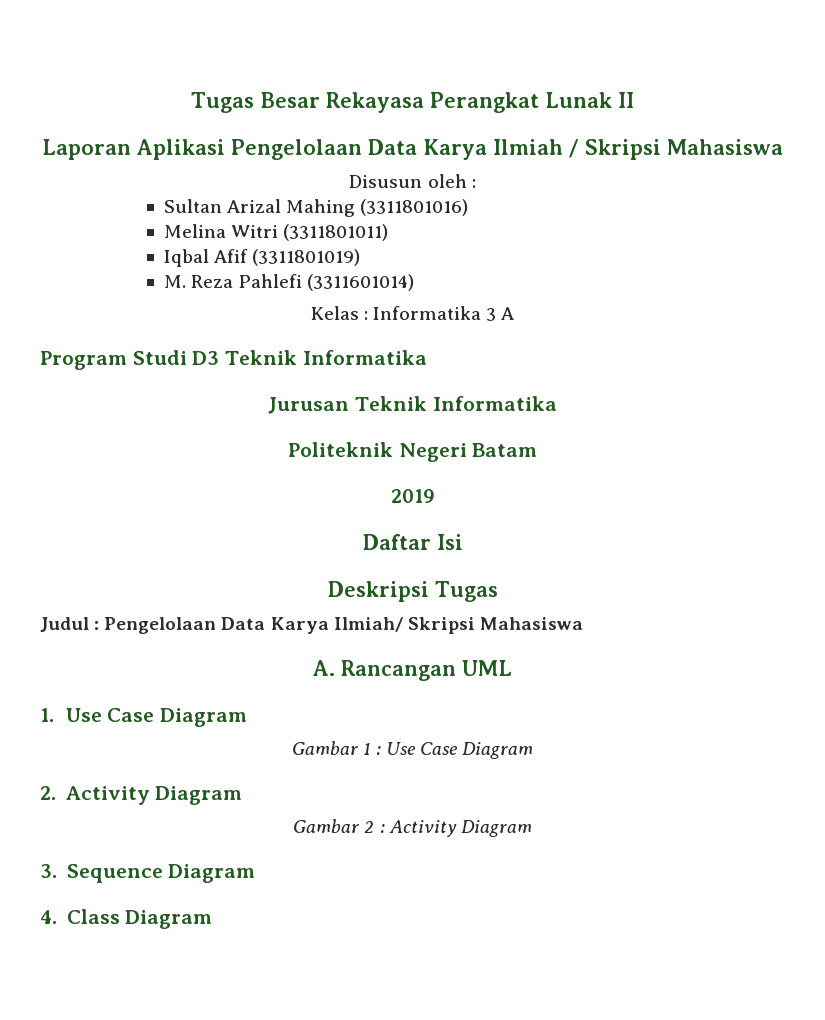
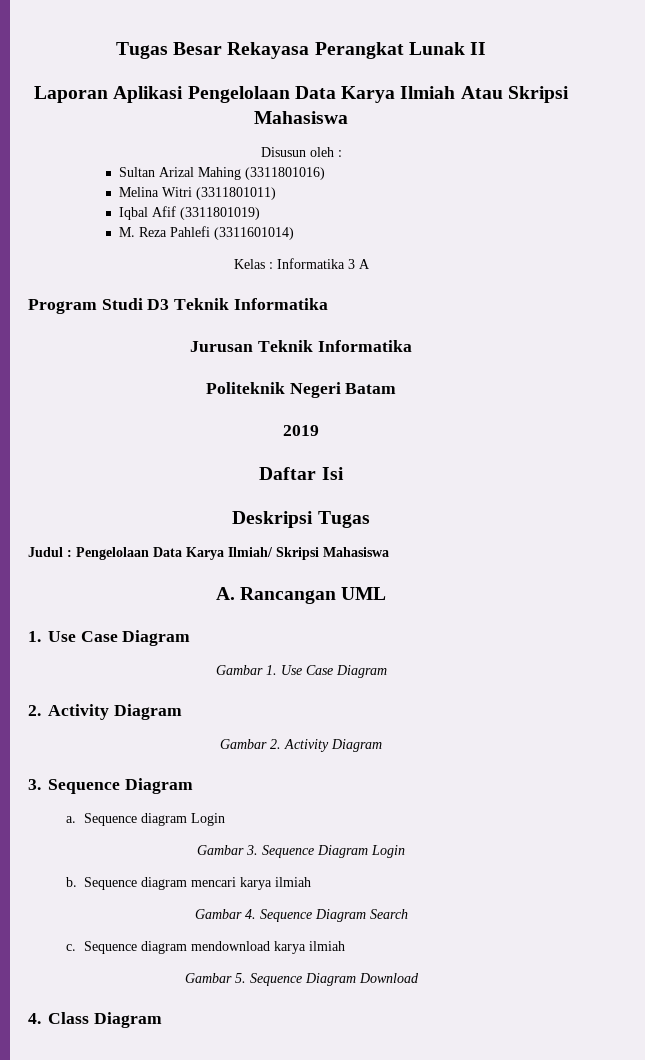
- Laporan Aplikasi Pengelolaan Data Karya Ilmiah / Skripsi Mahasiswa
+ Laporan Aplikasi Pengelolaan Data Karya Ilmiah Atau Skripsi Mahasiswa
- Gambar 1 : Use Case Diagram
+ Gambar 1. Use Case Diagram
- Gambar 2 : Activity Diagram
+ Gambar 2. Activity Diagram
+ a. Sequence diagram Login
+ Gambar 3. Sequence Diagram Login
+ b. Sequence diagram mencari karya ilmiah
+ Gambar 4. Sequence Diagram Search
+ c. Sequence diagram mendownload karya ilmiah
+ Gambar 5. Sequence Diagram Download

